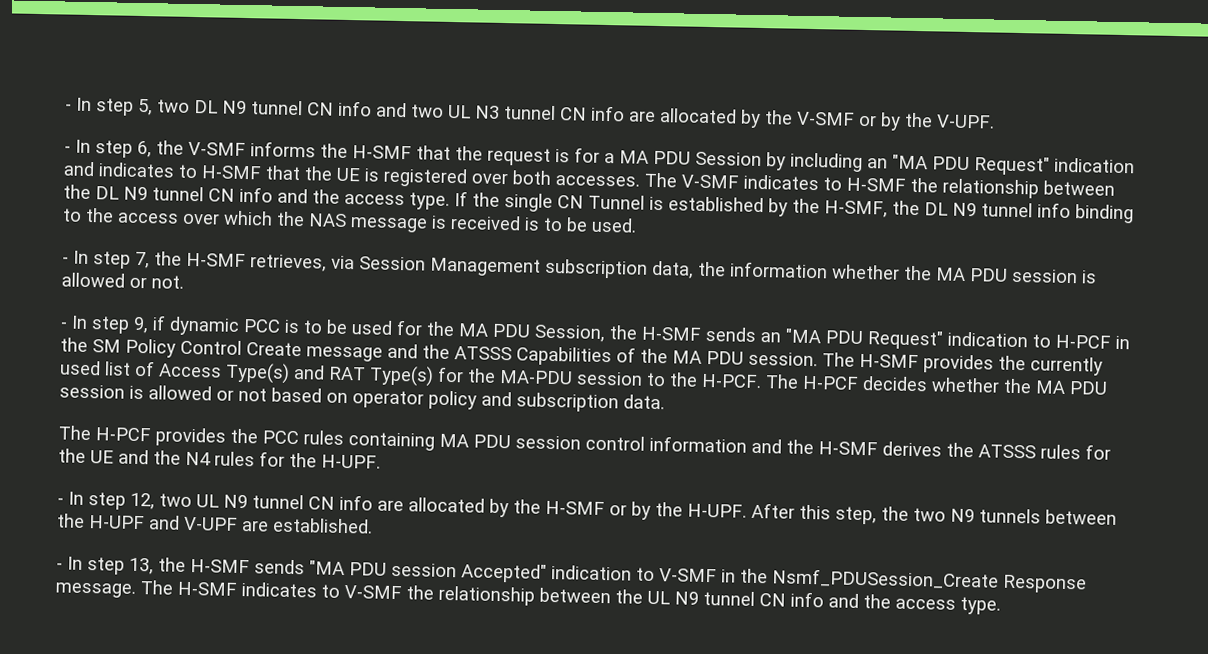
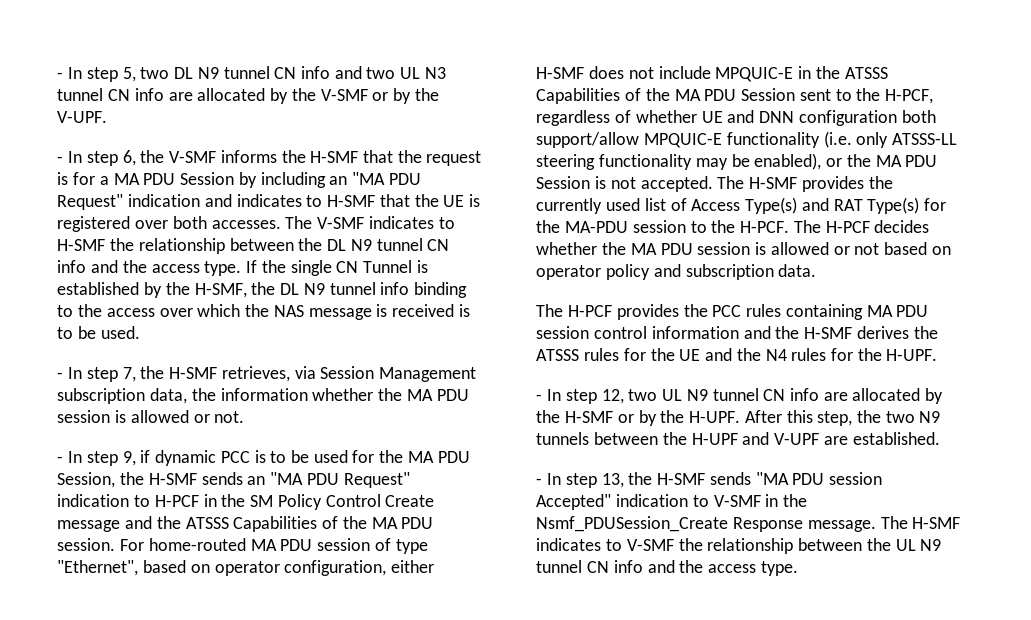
+ For home-routed MA PDU session of type "Ethernet", based on operator configuration, either H-SMF does not include MPQUIC-E in the ATSSS Capabilities of the MA PDU Session sent to the H-PCF, regardless of whether UE and DNN configuration both support/allow MPQUIC-E functionality (i.e. only ATSSS-LL steering functionality may be enabled), or the MA PDU Session is not accepted.

